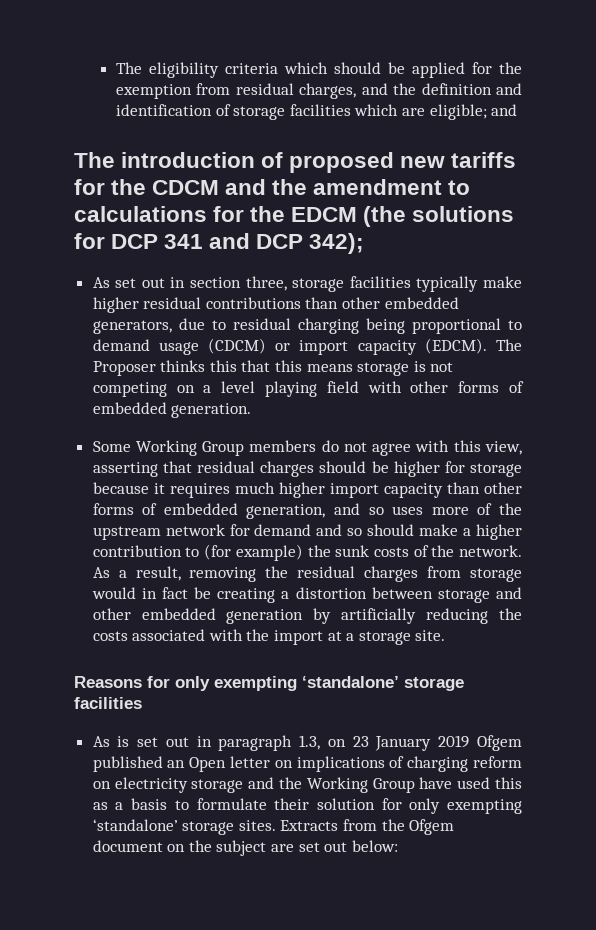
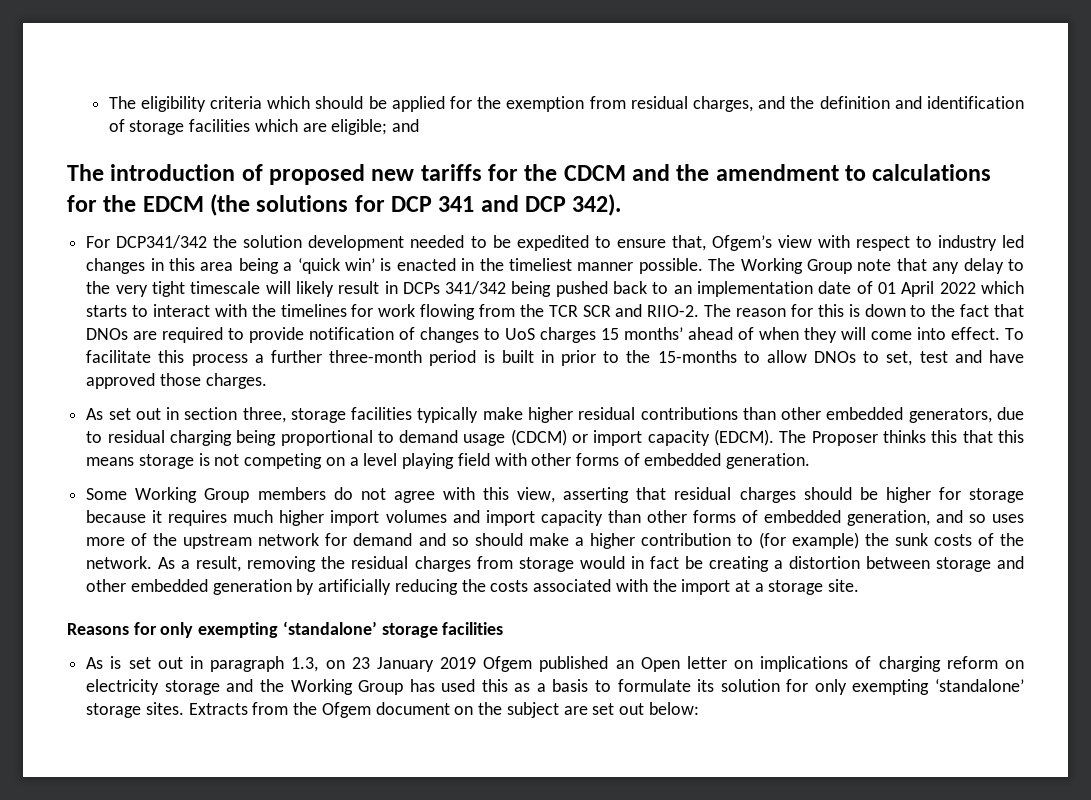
- The introduction of proposed new tariffs for the CDCM and the amendment to calculations for the EDCM (the solutions for DCP 341 and DCP 342);
+ The introduction of proposed new tariffs for the CDCM and the amendment to calculations for the EDCM (the solutions for DCP 341 and DCP 342).
+ For DCP341/342 the solution development needed to be expedited to ensure that, Ofgem’s view with respect to industry led changes in this area being a ‘quick win’ is enacted in the timeliest manner possible. The Working Group note that any delay to the very tight timescale will likely result in DCPs 341/342 being pushed back to an implementation date of 01 April 2022 which starts to interact with the timelines for work flowing from the TCR SCR and RIIO-2. The reason for this is down to the fact that DNOs are required to provide notification of changes to UoS charges 15 months’ ahead of when they will come into effect. To facilitate this process a further three-month period is built in prior to the 15-months to allow DNOs to set, test and have approved those charges.
- Some Working Group members do not agree with this view, asserting that residual charges should be higher for storage because it requires much higher import capacity than other forms of embedded generation, and so uses more of the upstream network for demand and so should make a higher contribution to (for example) the sunk costs of the network.
+ Some Working Group members do not agree with this view, asserting that residual charges should be higher for storage because it requires much higher import volumes and import capacity than other forms of embedded generation, and so uses more of the upstream network for demand and so should make a higher contribution to (for example) the sunk costs of the network.
- As is set out in paragraph 1.3, on 23 January 2019 Ofgem published an Open letter on implications of charging reform on electricity storage and the Working Group have used this as a basis to formulate their solution for only exempting ‘standalone’ storage sites.
+ As is set out in paragraph 1.3, on 23 January 2019 Ofgem published an Open letter on implications of charging reform on electricity storage and the Working Group has used this as a basis to formulate its solution for only exempting ‘standalone’ storage sites.

